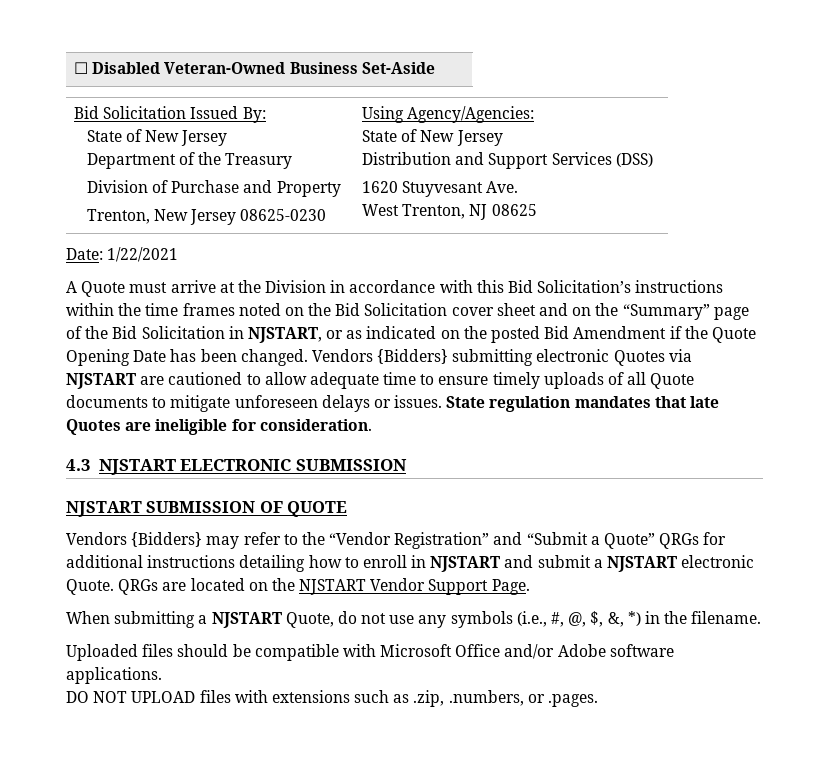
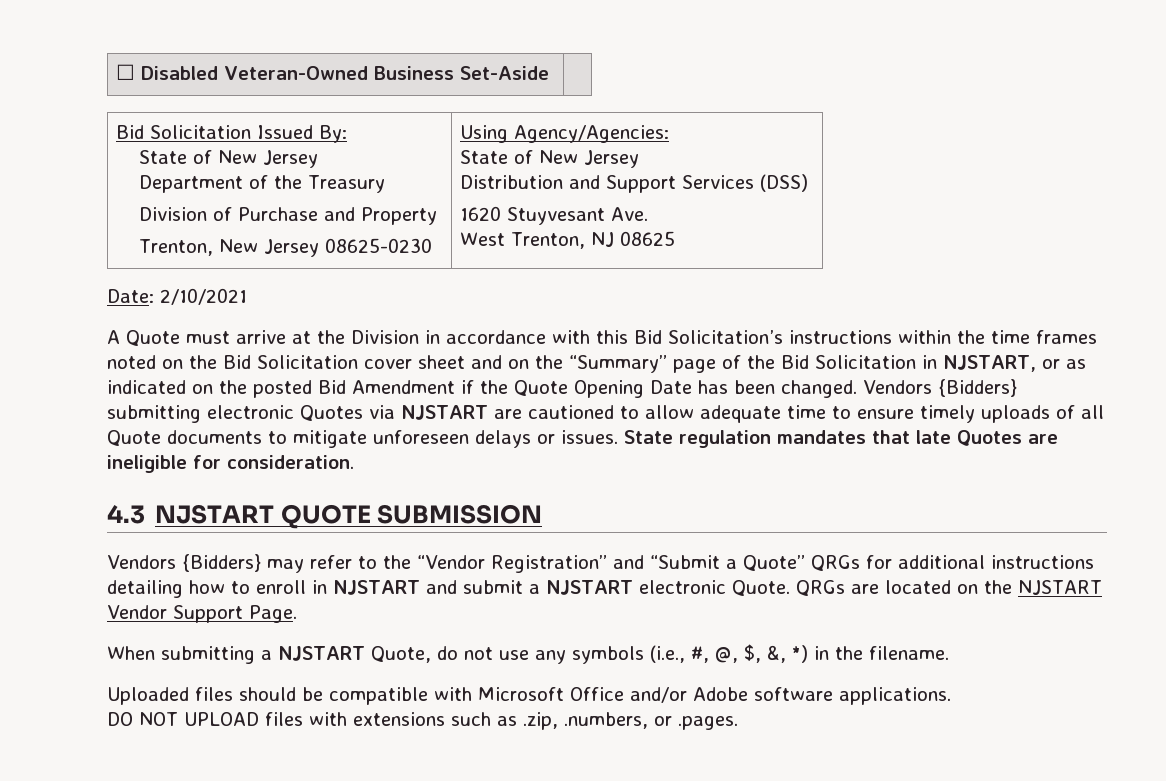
- Date: 1/22/2021
+ Date: 2/10/2021
- 4.3 NJSTART ELECTRONIC SUBMISSION
- NJSTART SUBMISSION OF QUOTE
+ 4.3 NJSTART QUOTE SUBMISSION

